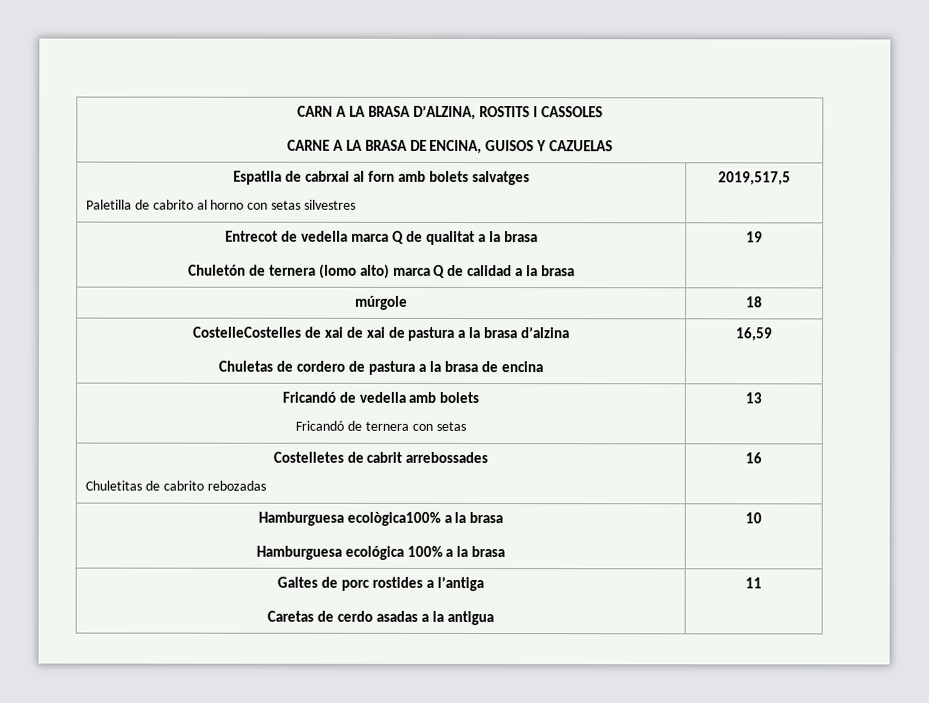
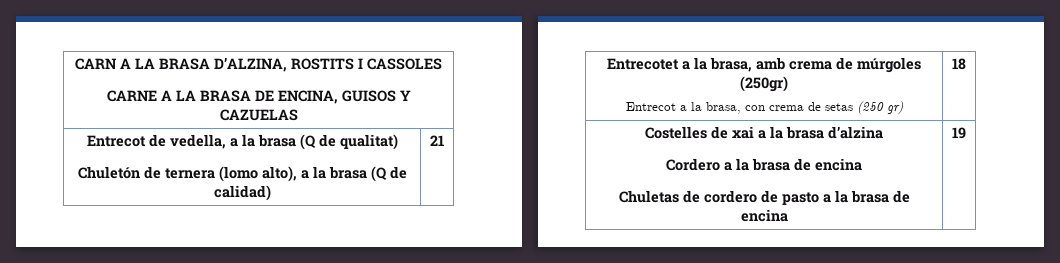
- Espatlla de cabrxai al forn amb bolets salvatges
- Paletilla de cabrito al horno con setas silvestres | 2019,517,5
- Entrecot de vedella marca Q de qualitat a la brasa
- Chuletón de ternera (lomo alto) marca Q de calidad a la brasa | 19
- múrgole | 18
+ Entrecot de vedella, a la brasa (Q de qualitat)
+ Chuletón de ternera (lomo alto), a la brasa (Q de calidad) | 21
+ Entrecotet a la brasa, amb crema de múrgoles (250gr)
+ Entrecot a la brasa, con crema de setas (250 gr) | 18
- CostelleCostelles de xai de xai de pastura a la brasa d’alzina
- Chuletas de cordero de pastura a la brasa de encina | 16,59
- Fricandó de vedella amb bolets
- Fricandó de ternera con setas | 13
- Costelletes de cabrit arrebossades
- Chuletitas de cabrito rebozadas | 16
- Hamburguesa ecològica100% a la brasa
- Hamburguesa ecológica 100% a la brasa | 10
- Galtes de porc rostides a l’antiga
- Caretas de cerdo asadas a la antigua | 11
+ Costelles de xai a la brasa d’alzina
+ Cordero a la brasa de encina
+ Chuletas de cordero de pasto a la brasa de encina | 19

